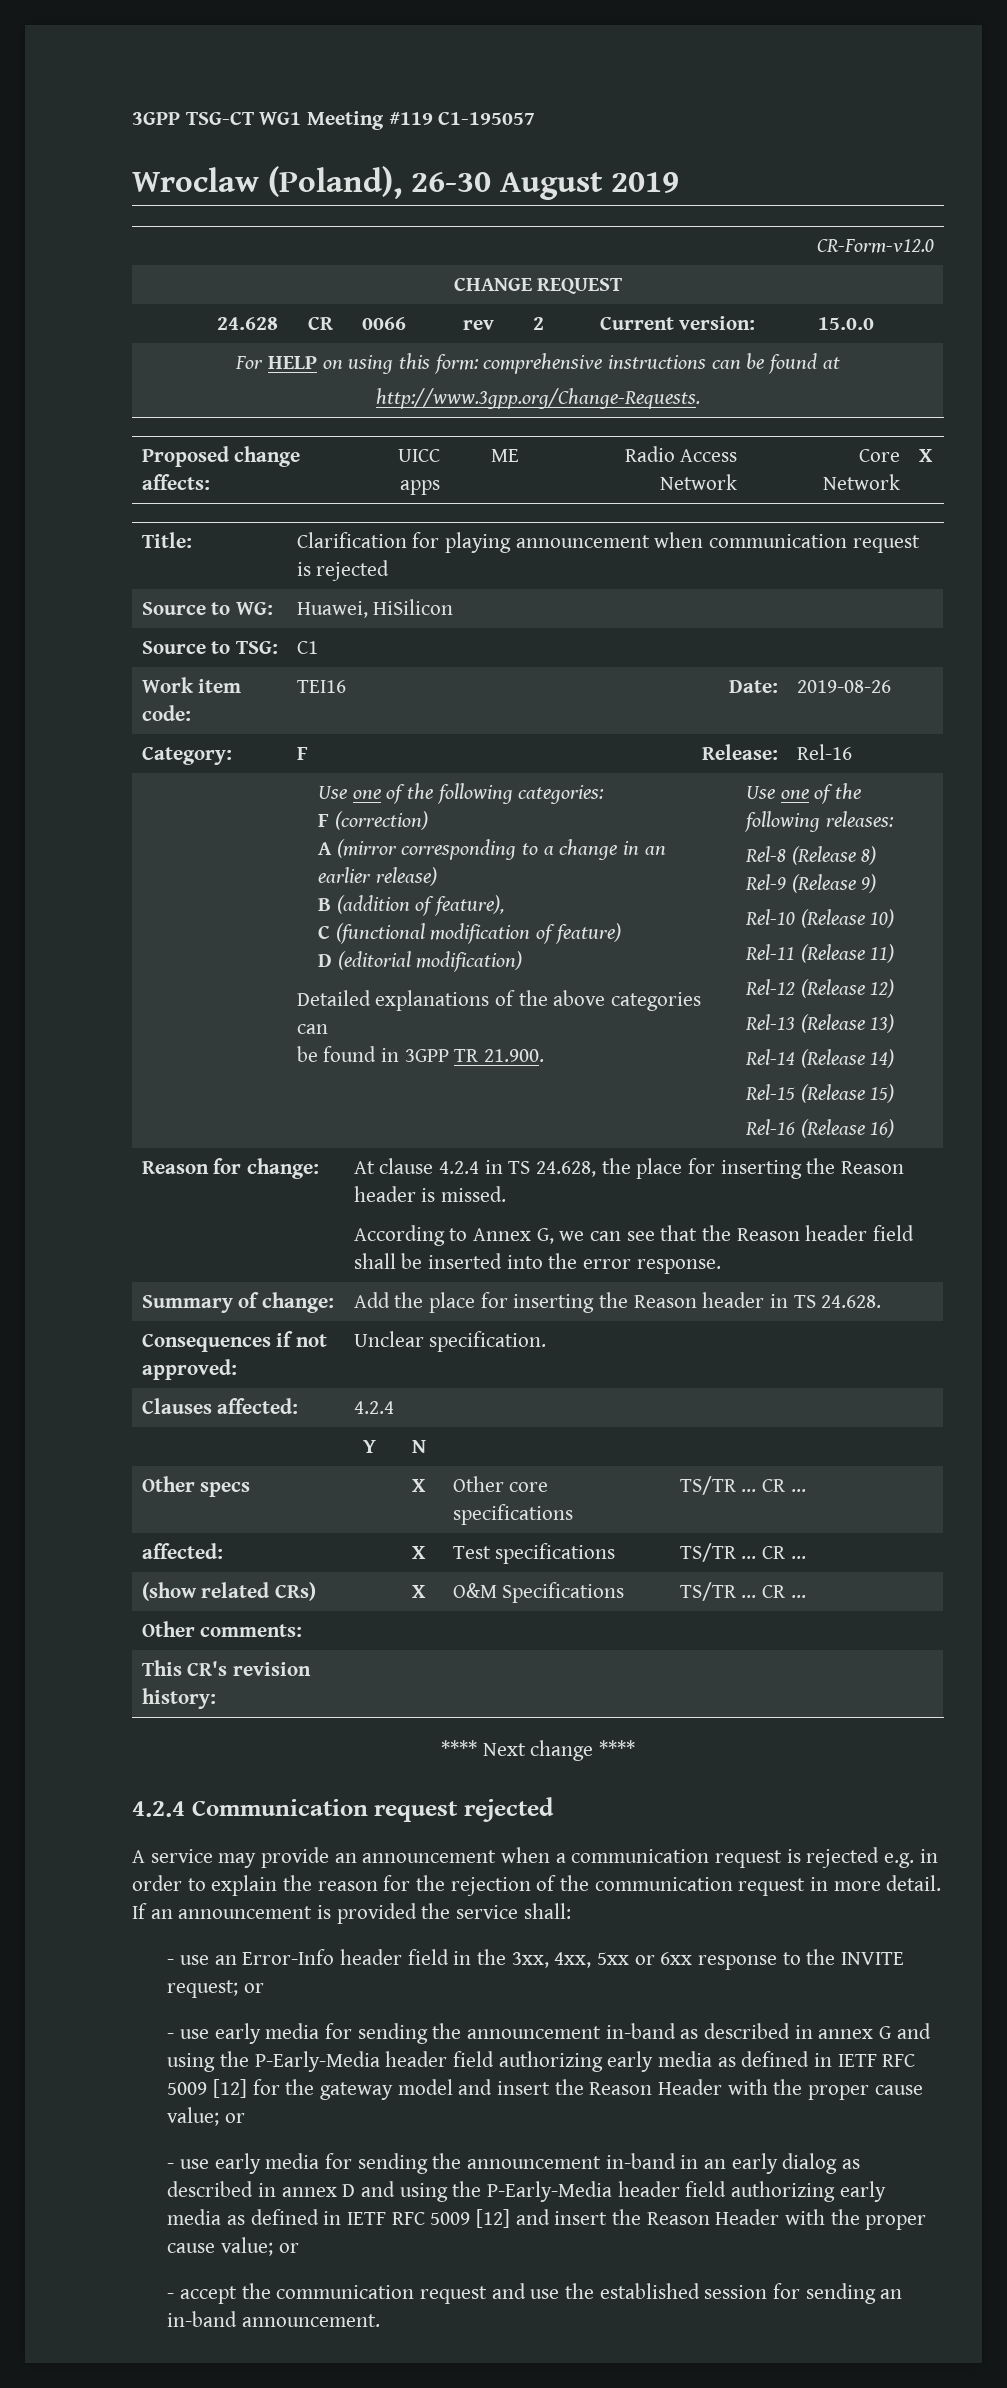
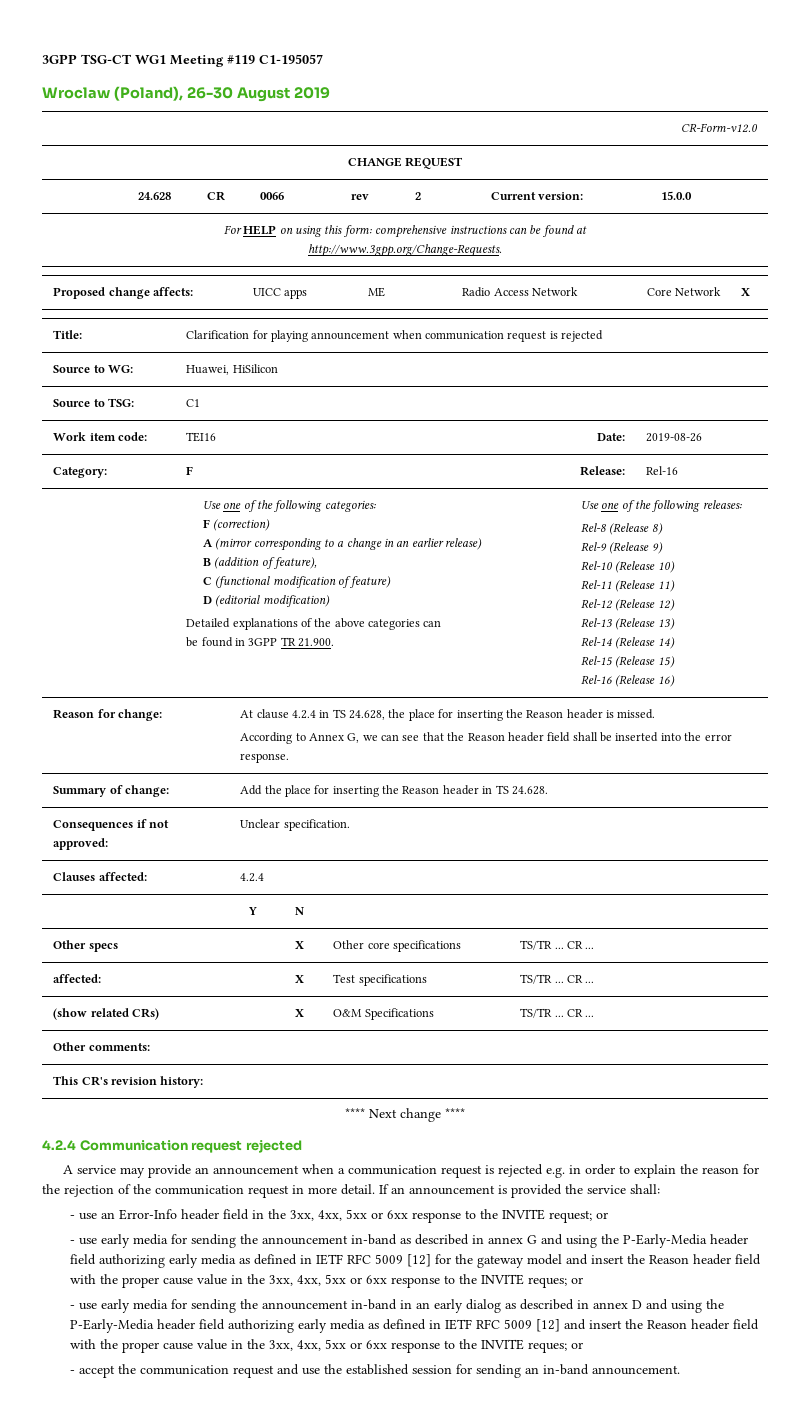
- - use early media for sending the announcement in-band as described in annex G and using the P-Early-Media header field authorizing early media as defined in IETF RFC 5009 [12] for the gateway model and insert the Reason Header with the proper cause value; or
+ - use early media for sending the announcement in-band as described in annex G and using the P-Early-Media header field authorizing early media as defined in IETF RFC 5009 [12] for the gateway model and insert the Reason header field with the proper cause value in the 3xx, 4xx, 5xx or 6xx response to the INVITE reques; or
- - use early media for sending the announcement in-band in an early dialog as described in annex D and using the P-Early-Media header field authorizing early media as defined in IETF RFC 5009 [12] and insert the Reason Header with the proper cause value; or
+ - use early media for sending the announcement in-band in an early dialog as described in annex D and using the P-Early-Media header field authorizing early media as defined in IETF RFC 5009 [12] and insert the Reason header field with the proper cause value in the 3xx, 4xx, 5xx or 6xx response to the INVITE reques; or

